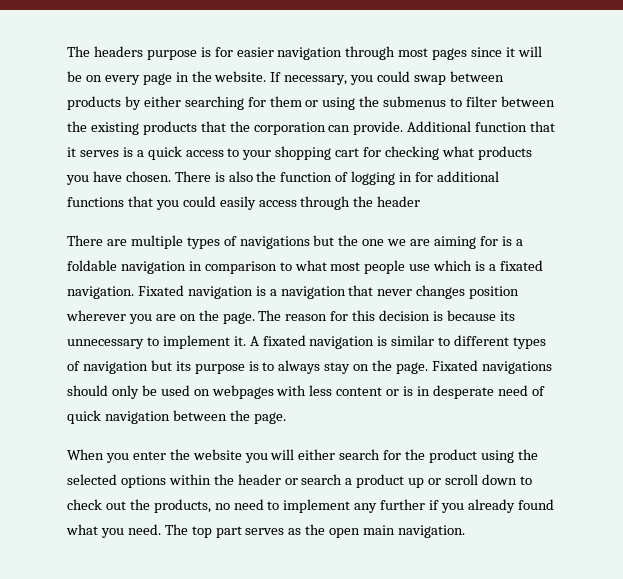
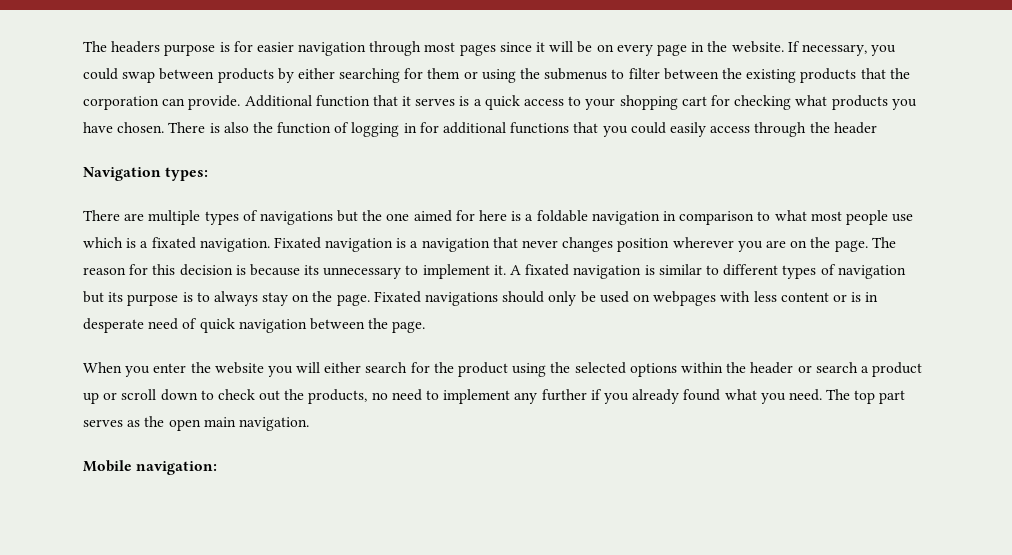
+ Navigation types:
- There are multiple types of navigations but the one we are aiming for is a foldable navigation in comparison to what most people use which is a fixated navigation.
+ There are multiple types of navigations but the one aimed for here is a foldable navigation in comparison to what most people use which is a fixated navigation.
+ Mobile navigation:

